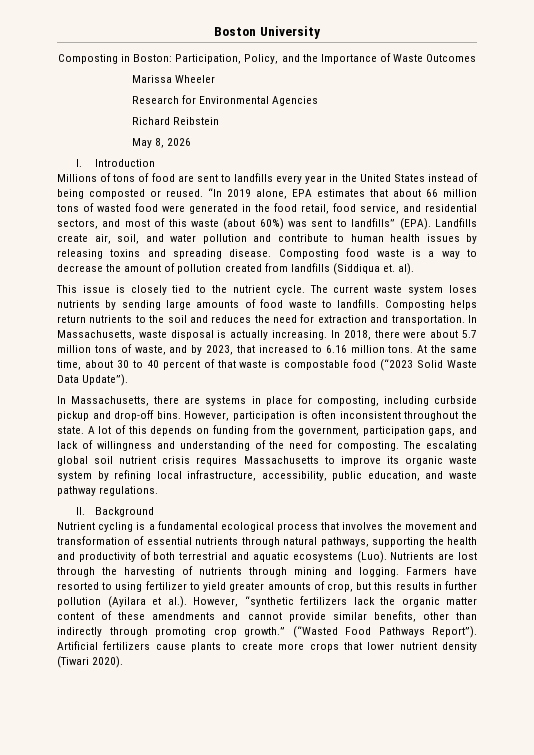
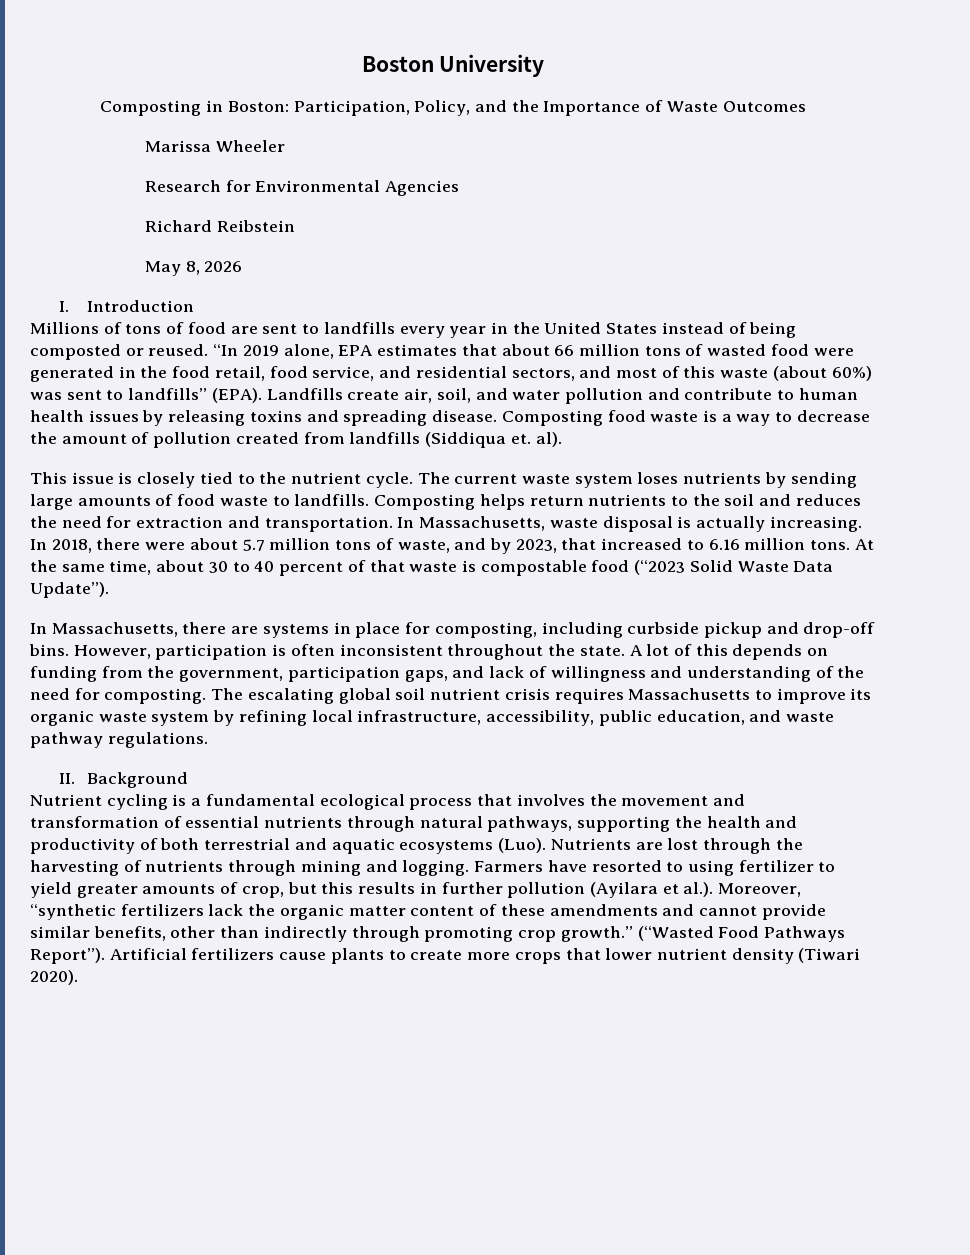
- Farmers have resorted to using fertilizer to yield greater amounts of crop, but this results in further pollution (Ayilara et al.). However, “synthetic fertilizers lack the organic matter content of these amendments and cannot provide similar benefits, other than indirectly through promoting crop growth.”
+ Farmers have resorted to using fertilizer to yield greater amounts of crop, but this results in further pollution (Ayilara et al.). Moreover, “synthetic fertilizers lack the organic matter content of these amendments and cannot provide similar benefits, other than indirectly through promoting crop growth.”

